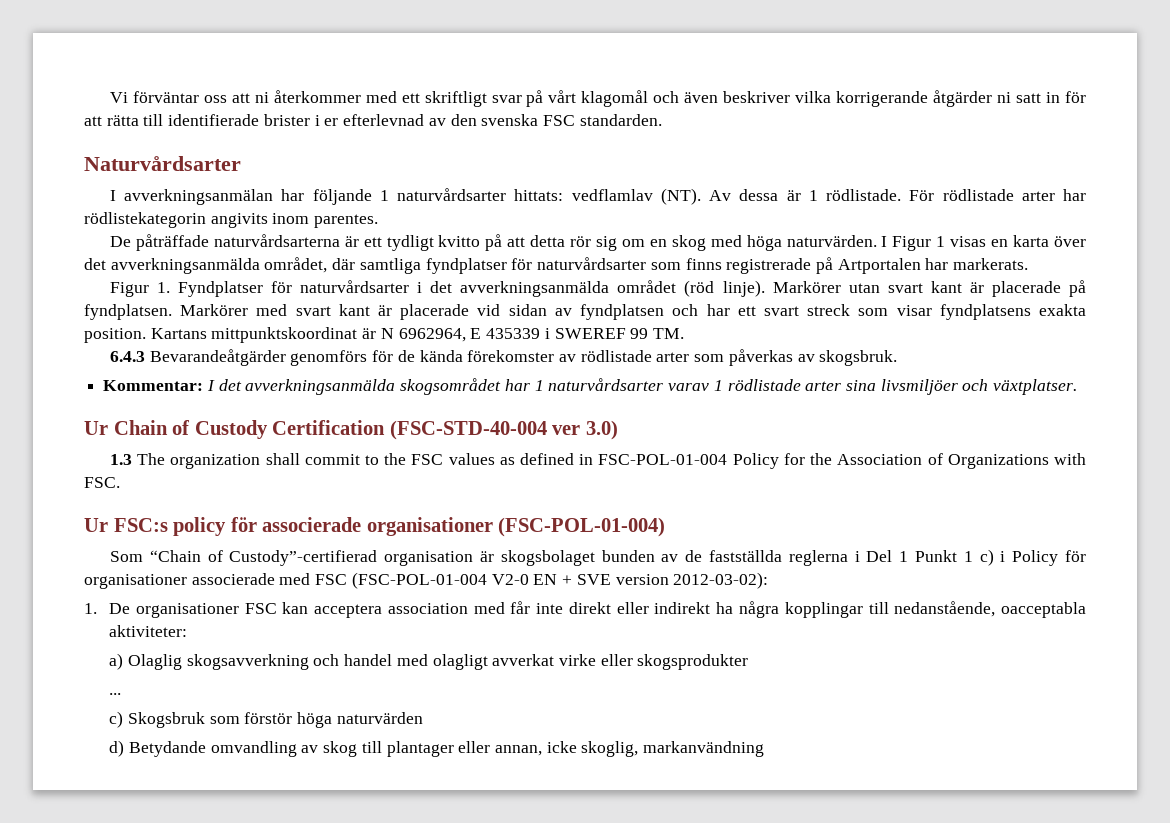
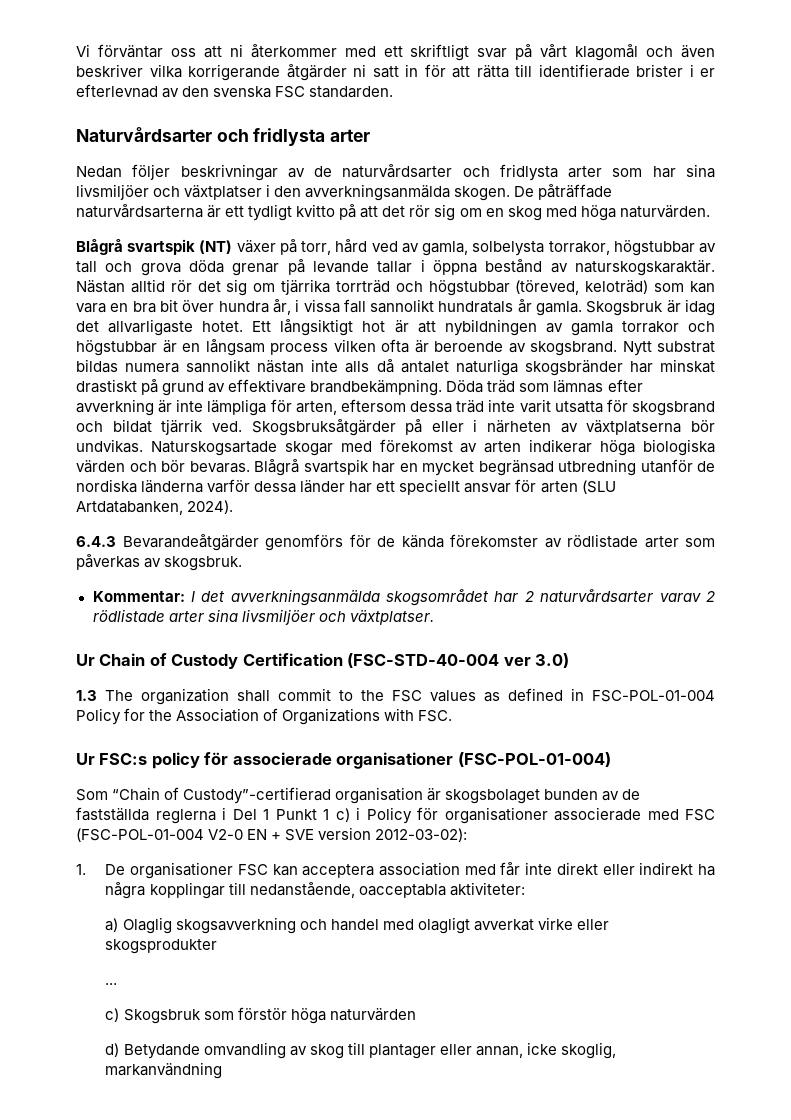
- Naturvårdsarter
- I avverkningsanmälan har följande 1 naturvårdsarter hittats: vedflamlav (NT). Av dessa är 1 rödlistade. För rödlistade arter har rödlistekategorin angivits inom parentes.
- De påträffade naturvårdsarterna är ett tydligt kvitto på att detta rör sig om en skog med höga naturvärden. I Figur 1 visas en karta över det avverkningsanmälda området, där samtliga fyndplatser för naturvårdsarter som finns registrerade på Artportalen har markerats.
- Figur 1. Fyndplatser för naturvårdsarter i det avverkningsanmälda området (röd linje). Markörer utan svart kant är placerade på fyndplatsen. Markörer med svart kant är placerade vid sidan av fyndplatsen och har ett svart streck som visar fyndplatsens exakta position. Kartans mittpunktskoordinat är N 6962964, E 435339 i SWEREF 99 TM.
+ Naturvårdsarter och fridlysta arter
+ Nedan följer beskrivningar av de naturvårdsarter och fridlysta arter som har sina livsmiljöer och växtplatser i den avverkningsanmälda skogen. De påträffade naturvårdsarterna är ett tydligt kvitto på att det rör sig om en skog med höga naturvärden.
+ Blågrå svartspik (NT) växer på torr, hård ved av gamla, solbelysta torrakor, högstubbar av tall och grova döda grenar på levande tallar i öppna bestånd av naturskogskaraktär. Nästan alltid rör det sig om tjärrika torrträd och högstubbar (töreved, keloträd) som kan vara en bra bit över hundra år, i vissa fall sannolikt hundratals år gamla. Skogsbruk är idag det allvarligaste hotet. Ett långsiktigt hot är att nybildningen av gamla torrakor och högstubbar är en långsam process vilken ofta är beroende av skogsbrand. Nytt substrat bildas numera sannolikt nästan inte alls då antalet naturliga skogsbränder har minskat drastiskt på grund av effektivare brandbekämpning. Döda träd som lämnas efter avverkning är inte lämpliga för arten, eftersom dessa träd inte varit utsatta för skogsbrand och bildat tjärrik ved. Skogsbruksåtgärder på eller i närheten av växtplatserna bör undvikas. Naturskogsartade skogar med förekomst av arten indikerar höga biologiska värden och bör bevaras. Blågrå svartspik har en mycket begränsad utbredning utanför de nordiska länderna varför dessa länder har ett speciellt ansvar för arten (SLU Artdatabanken, 2024).
- Kommentar: I det avverkningsanmälda skogsområdet har 1 naturvårdsarter varav 1 rödlistade arter sina livsmiljöer och växtplatser.
+ Kommentar: I det avverkningsanmälda skogsområdet har 2 naturvårdsarter varav 2 rödlistade arter sina livsmiljöer och växtplatser.

